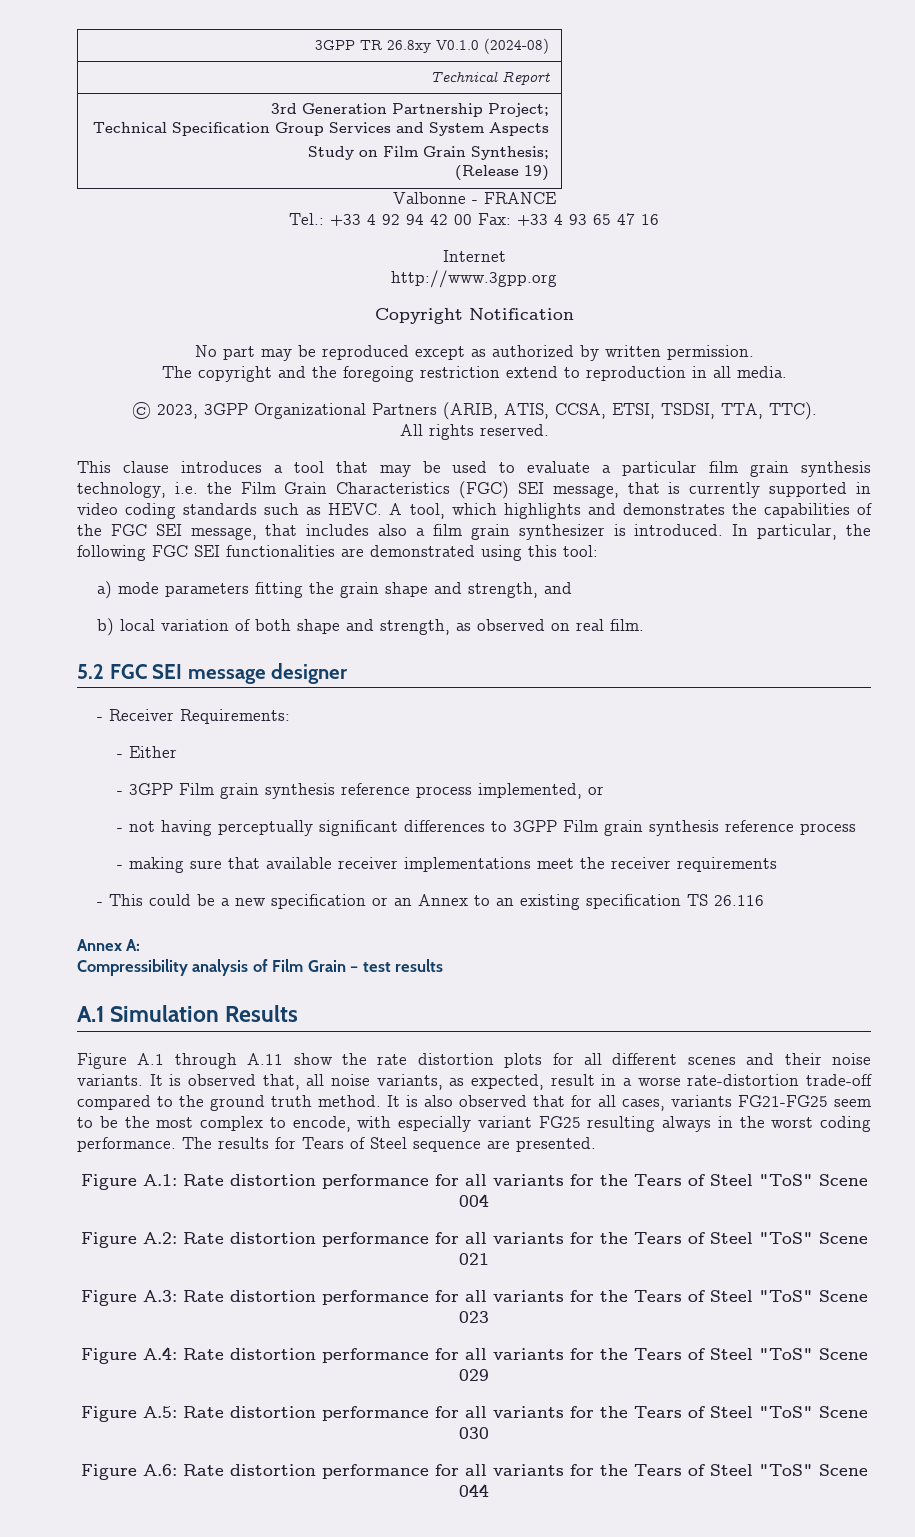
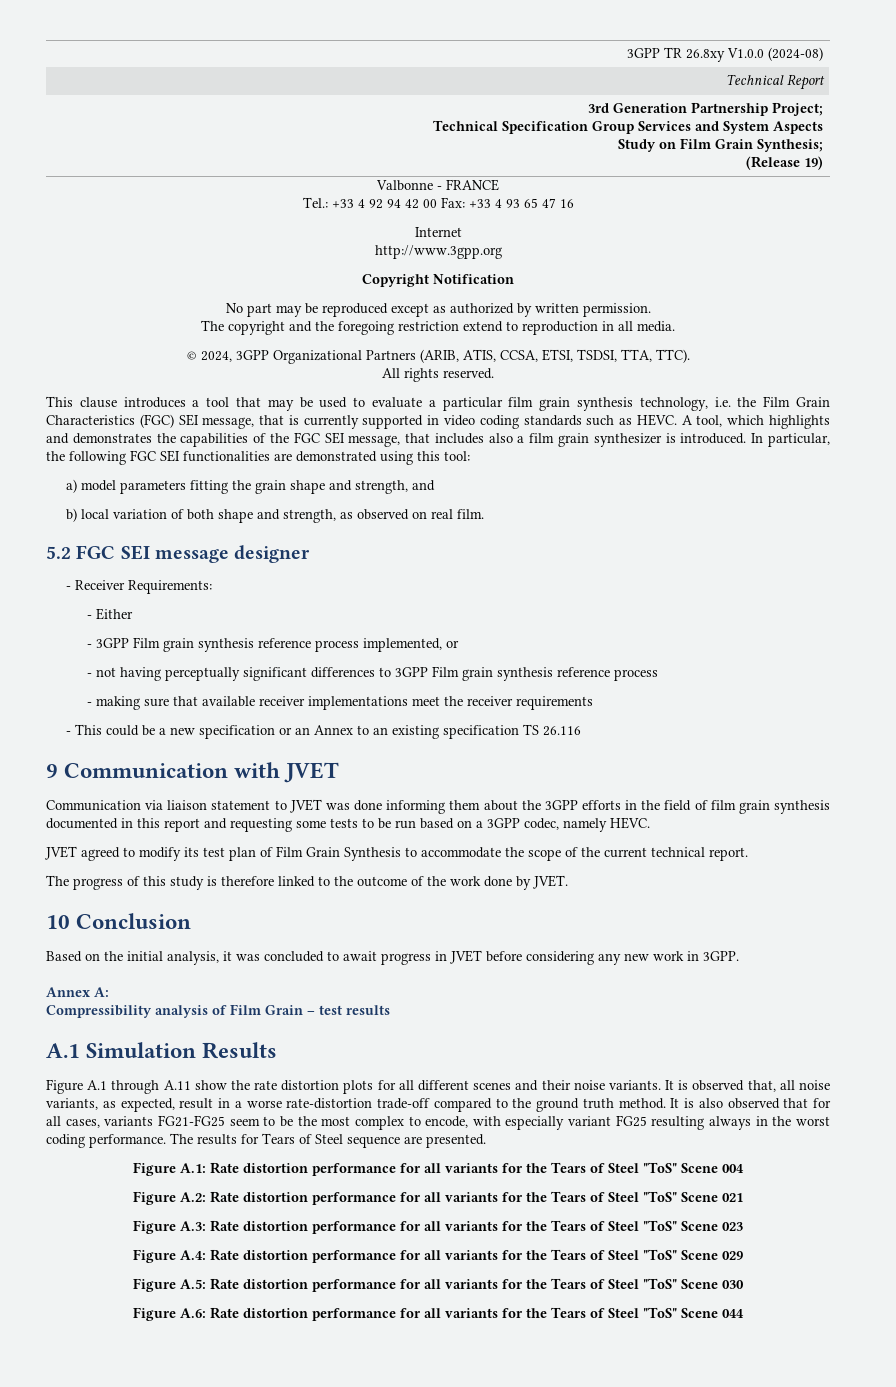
- 3GPP TR 26.8xy V0.1.0 (2024-08)
+ 3GPP TR 26.8xy V1.0.0 (2024-08)
- © 2023, 3GPP Organizational Partners (ARIB, ATIS, CCSA, ETSI, TSDSI, TTA, TTC).
+ © 2024, 3GPP Organizational Partners (ARIB, ATIS, CCSA, ETSI, TSDSI, TTA, TTC).
- a) mode parameters fitting the grain shape and strength, and
+ a) model parameters fitting the grain shape and strength, and
+ 9 Communication with JVET
+ Communication via liaison statement to JVET was done informing them about the 3GPP efforts in the field of film grain synthesis documented in this report and requesting some tests to be run based on a 3GPP codec, namely HEVC.
+ JVET agreed to modify its test plan of Film Grain Synthesis to accommodate the scope of the current technical report.
+ The progress of this study is therefore linked to the outcome of the work done by JVET.
+ 10 Conclusion
+ Based on the initial analysis, it was concluded to await progress in JVET before considering any new work in 3GPP.

